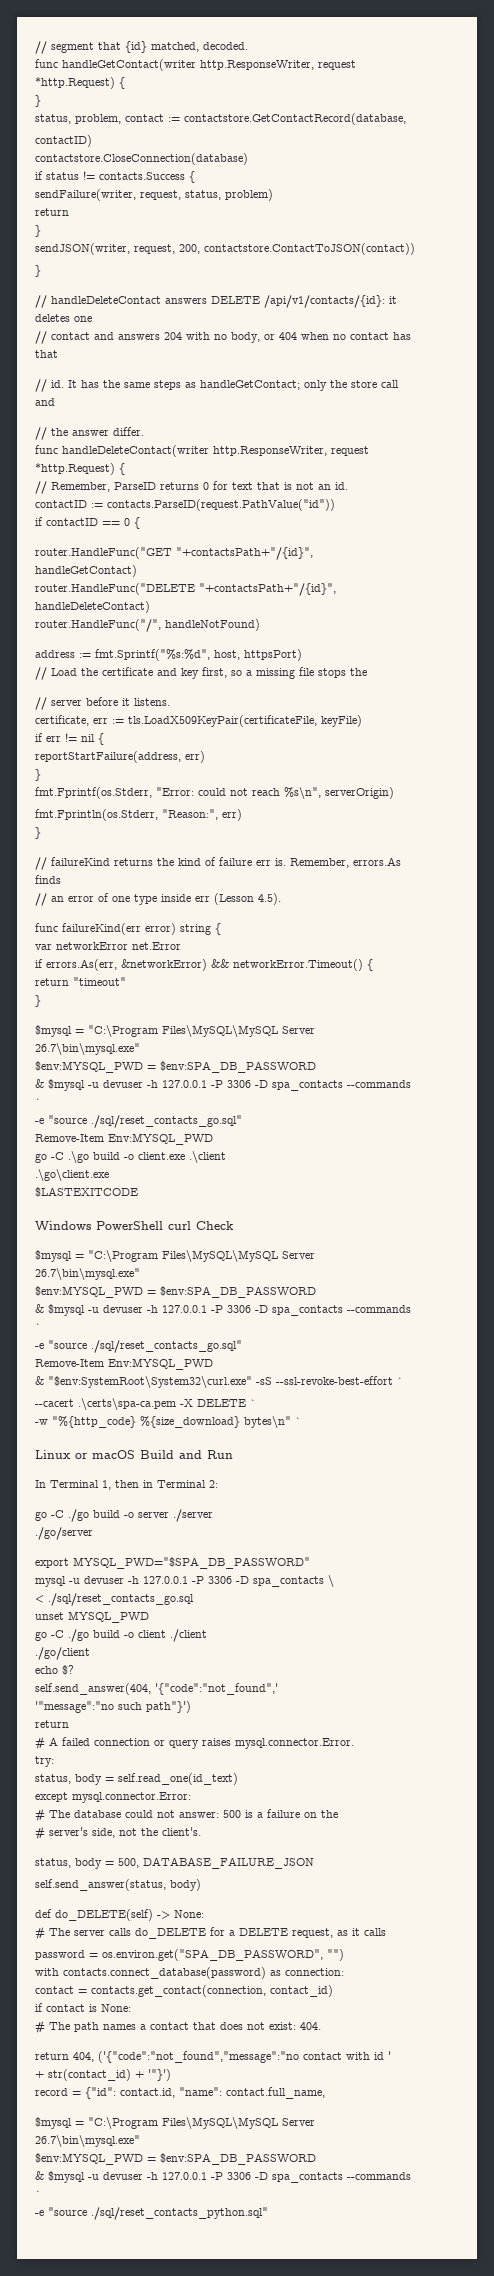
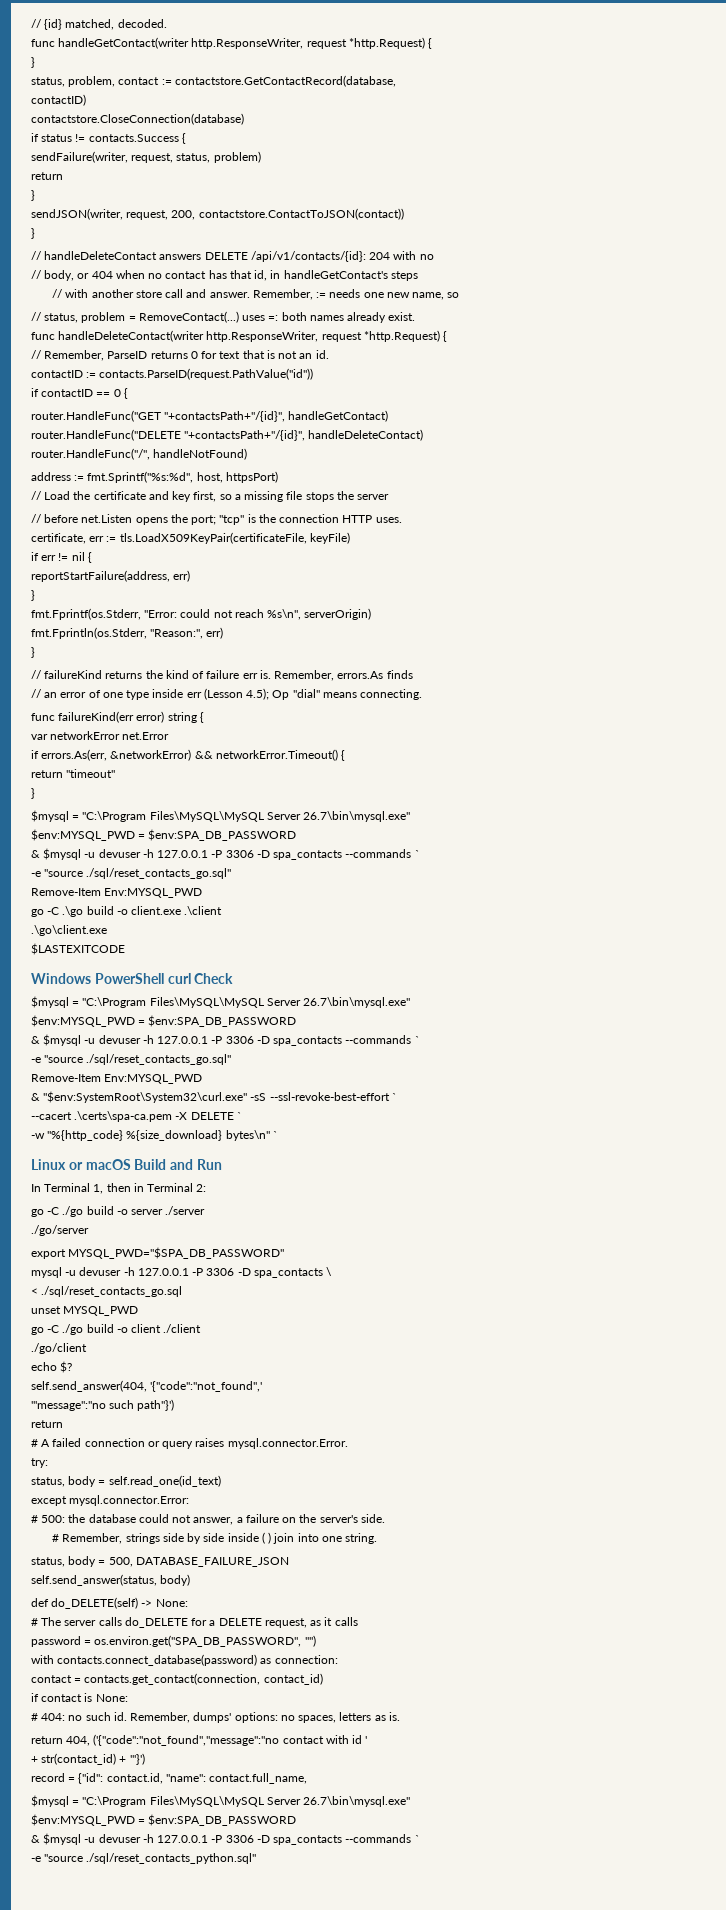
- // segment that {id} matched, decoded.
+ // {id} matched, decoded.
- // handleDeleteContact answers DELETE /api/v1/contacts/{id}: it deletes one
- // contact and answers 204 with no body, or 404 when no contact has that
- // id. It has the same steps as handleGetContact; only the store call and
- // the answer differ.
+ // handleDeleteContact answers DELETE /api/v1/contacts/{id}: 204 with no
+ // body, or 404 when no contact has that id, in handleGetContact's steps
+ // with another store call and answer. Remember, := needs one new name, so
+ // status, problem = RemoveContact(...) uses =: both names already exist.
- // Load the certificate and key first, so a missing file stops the
- // server before it listens.
+ // Load the certificate and key first, so a missing file stops the server
+ // before net.Listen opens the port; "tcp" is the connection HTTP uses.
- // an error of one type inside err (Lesson 4.5).
+ // an error of one type inside err (Lesson 4.5); Op "dial" means connecting.
- # The database could not answer: 500 is a failure on the
- # server's side, not the client's.
+ # 500: the database could not answer, a failure on the server's side.
+ # Remember, strings side by side inside ( ) join into one string.
- # The path names a contact that does not exist: 404.
+ # 404: no such id. Remember, dumps' options: no spaces, letters as is.

